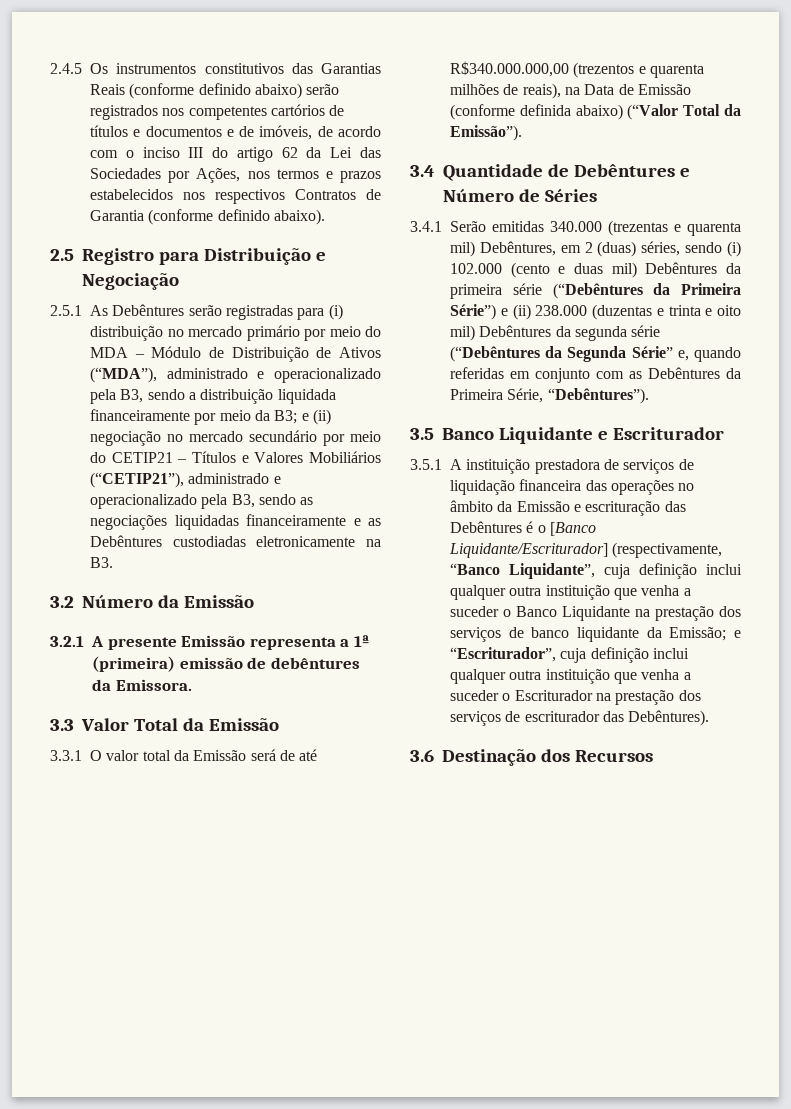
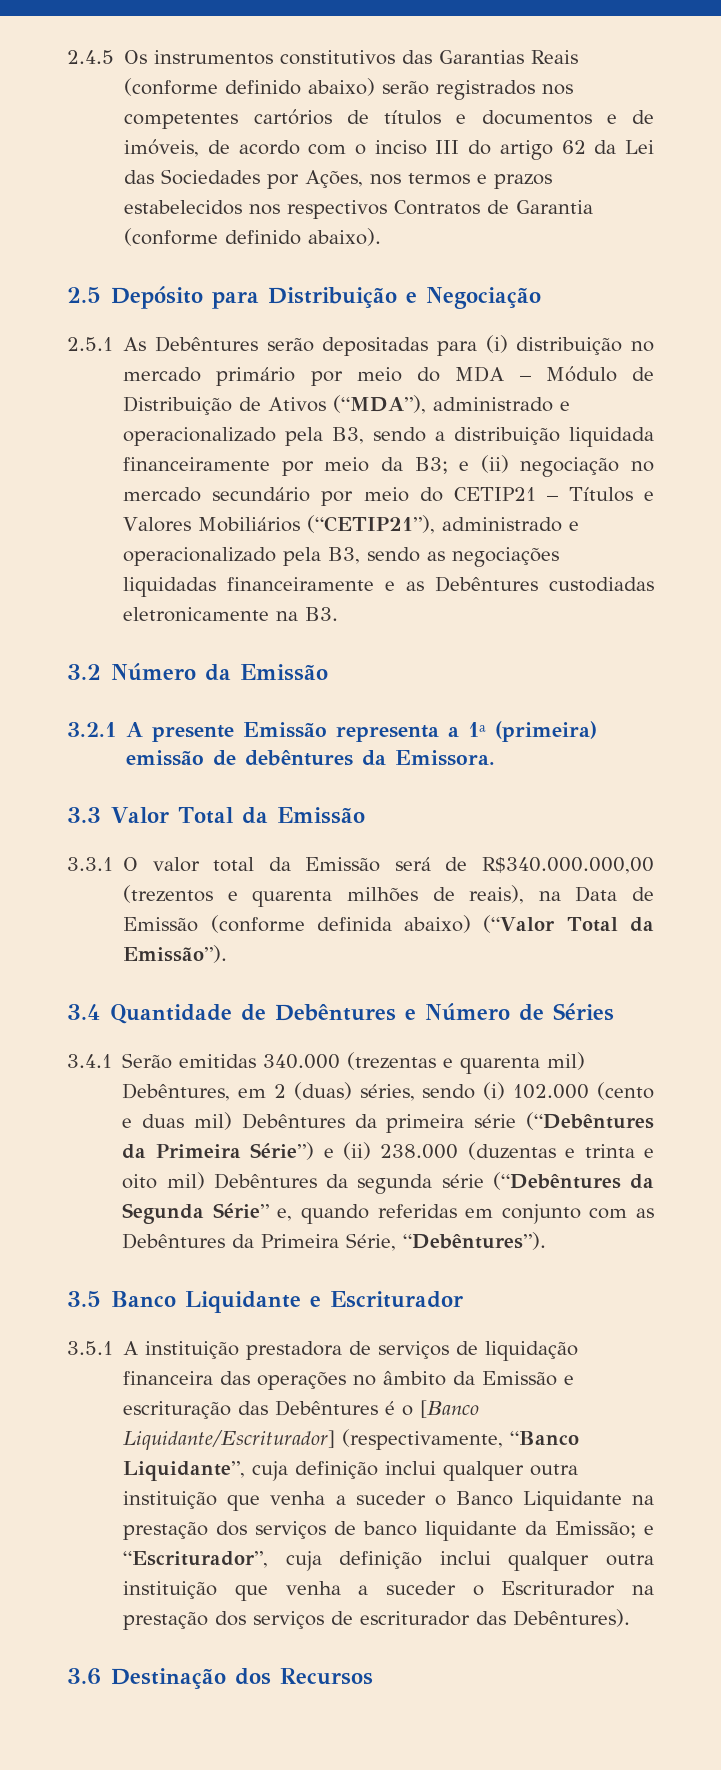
- 2.5 Registro para Distribuição e Negociação
+ 2.5 Depósito para Distribuição e Negociação
- 2.5.1 As Debêntures serão registradas para (i) distribuição no mercado primário por meio do MDA – Módulo de Distribuição de Ativos (“MDA”), administrado e operacionalizado pela B3, sendo a distribuição liquidada financeiramente por meio da B3;
+ 2.5.1 As Debêntures serão depositadas para (i) distribuição no mercado primário por meio do MDA – Módulo de Distribuição de Ativos (“MDA”), administrado e operacionalizado pela B3, sendo a distribuição liquidada financeiramente por meio da B3;
- 3.3.1 O valor total da Emissão será de até R$340.000.000,00 (trezentos e quarenta milhões de reais), na Data de Emissão (conforme definida abaixo) (“Valor Total da Emissão”).
+ 3.3.1 O valor total da Emissão será de R$340.000.000,00 (trezentos e quarenta milhões de reais), na Data de Emissão (conforme definida abaixo) (“Valor Total da Emissão”).

